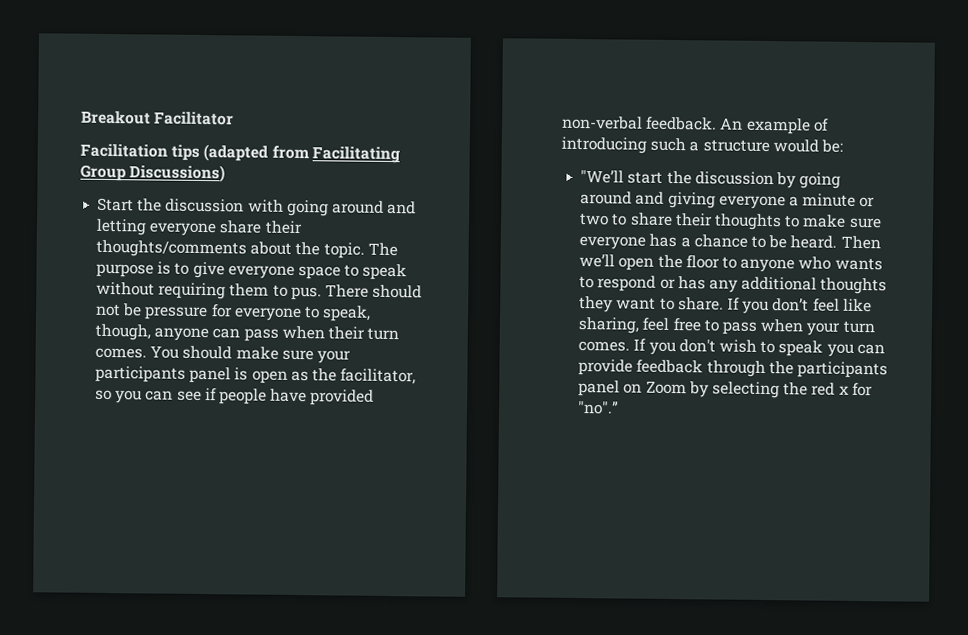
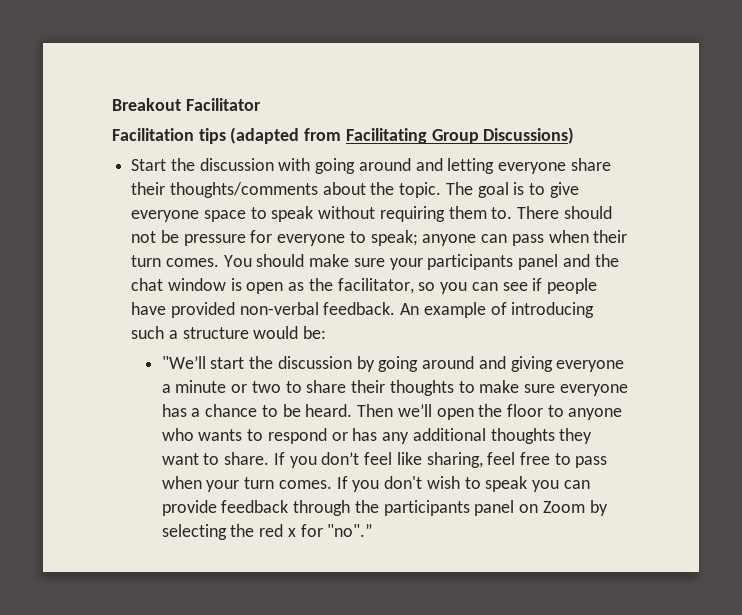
- The purpose is to give everyone space to speak without requiring them to pus.
+ The goal is to give everyone space to speak without requiring them to.
- There should not be pressure for everyone to speak, though, anyone can pass when their turn comes.
+ There should not be pressure for everyone to speak; anyone can pass when their turn comes.
- You should make sure your participants panel is open as the facilitator, so you can see if people have provided non-verbal feedback.
+ You should make sure your participants panel and the chat window is open as the facilitator, so you can see if people have provided non-verbal feedback.

